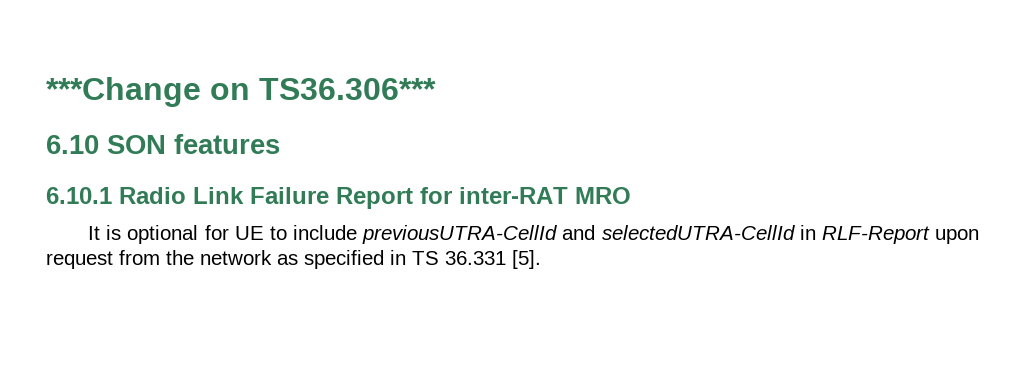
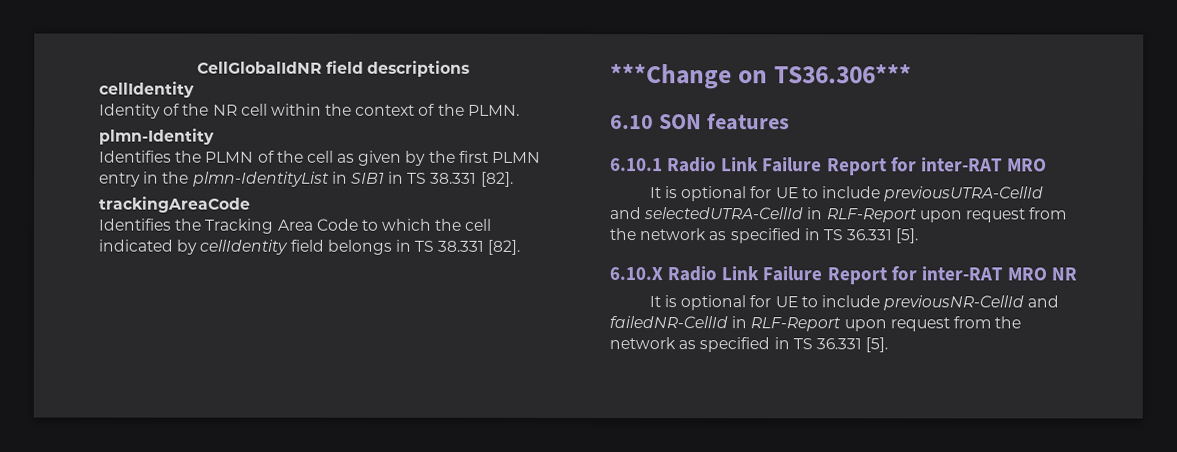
+ CellGlobalIdNR field descriptions
+ cellIdentity
+ Identity of the NR cell within the context of the PLMN.
+ plmn-Identity
+ Identifies the PLMN of the cell as given by the first PLMN entry in the plmn-IdentityList in SIB1 in TS 38.331 [82].
+ trackingAreaCode
+ Identifies the Tracking Area Code to which the cell indicated by cellIdentity field belongs in TS 38.331 [82].
+ 6.10.X Radio Link Failure Report for inter-RAT MRO NR
+ It is optional for UE to include previousNR-CellId and failedNR-CellId in RLF-Report upon request from the network as specified in TS 36.331 [5].

